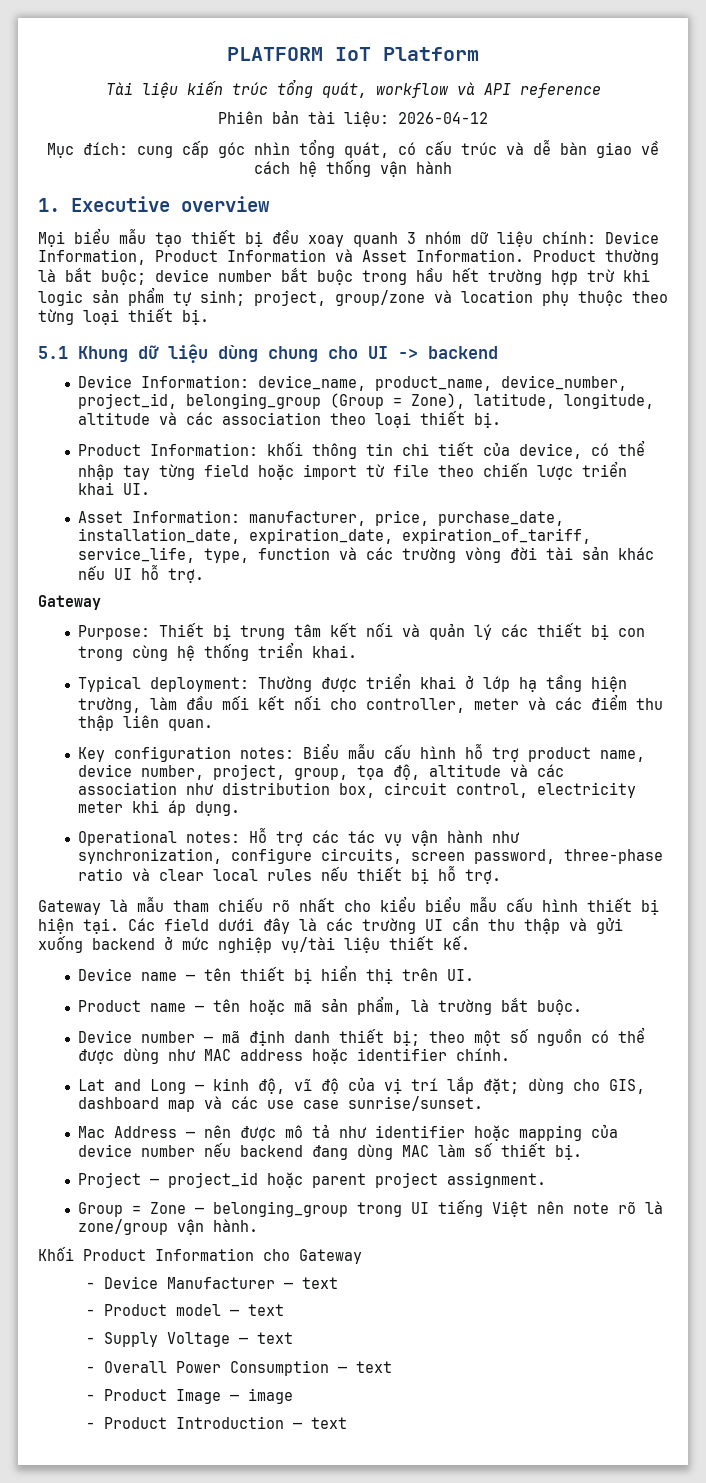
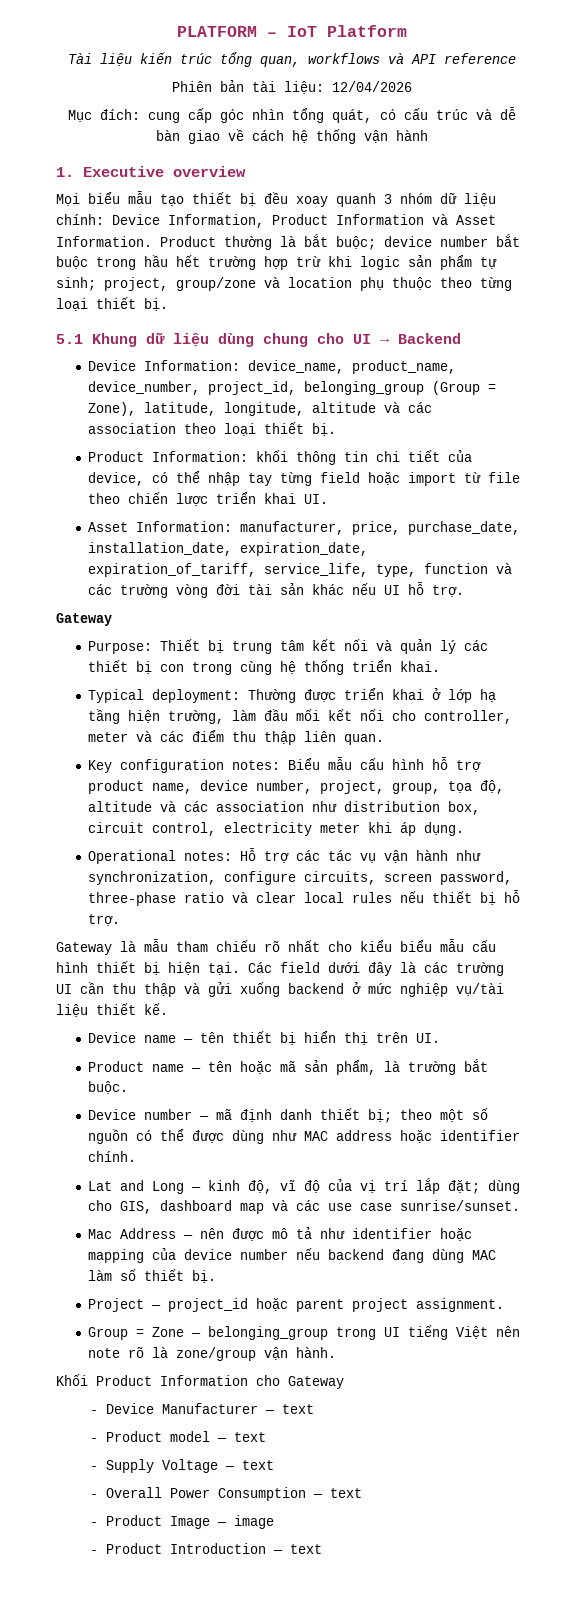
- PLATFORM IoT Platform
+ PLATFORM – IoT Platform
- Tài liệu kiến trúc tổng quát, workflow và API reference
+ Tài liệu kiến trúc tổng quan, workflows và API reference
- Phiên bản tài liệu: 2026-04-12
+ Phiên bản tài liệu: 12/04/2026
- 5.1 Khung dữ liệu dùng chung cho UI -> backend
+ 5.1 Khung dữ liệu dùng chung cho UI → Backend

